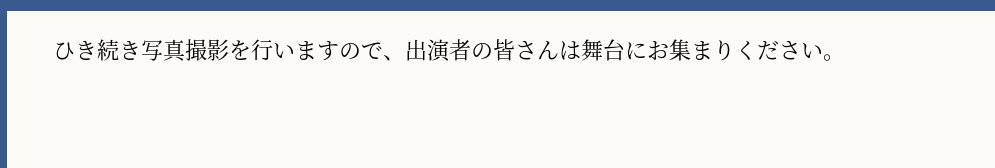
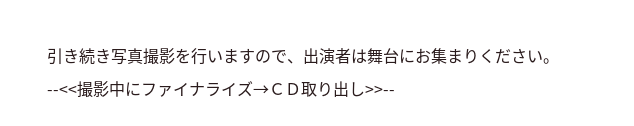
- ひき続き写真撮影を行いますので、出演者の皆さんは舞台にお集まりください。
+ 引き続き写真撮影を行いますので、出演者は舞台にお集まりください。
+ --<<撮影中にファイナライズ→ＣＤ取り出し>>--

